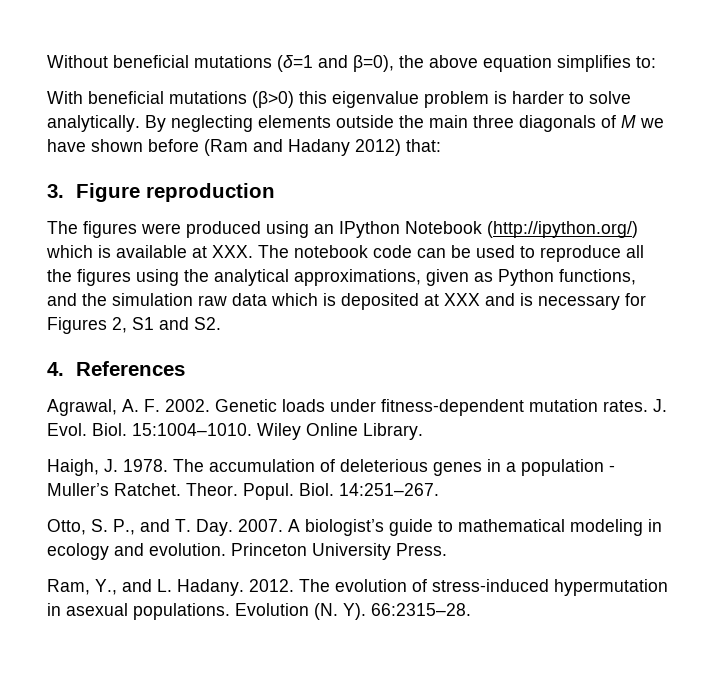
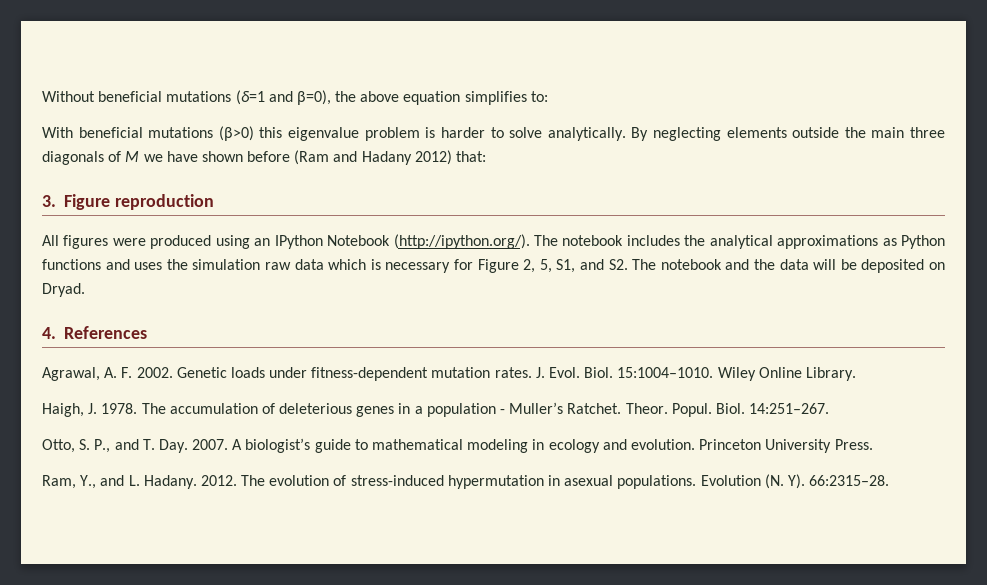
- The figures were produced using an IPython Notebook (http://ipython.org/) which is available at XXX. The notebook code can be used to reproduce all the figures using the analytical approximations, given as Python functions, and the simulation raw data which is deposited at XXX and is necessary for Figures 2, S1 and S2.
+ All figures were produced using an IPython Notebook (http://ipython.org/). The notebook includes the analytical approximations as Python functions and uses the simulation raw data which is necessary for Figure 2, 5, S1, and S2. The notebook and the data will be deposited on Dryad.

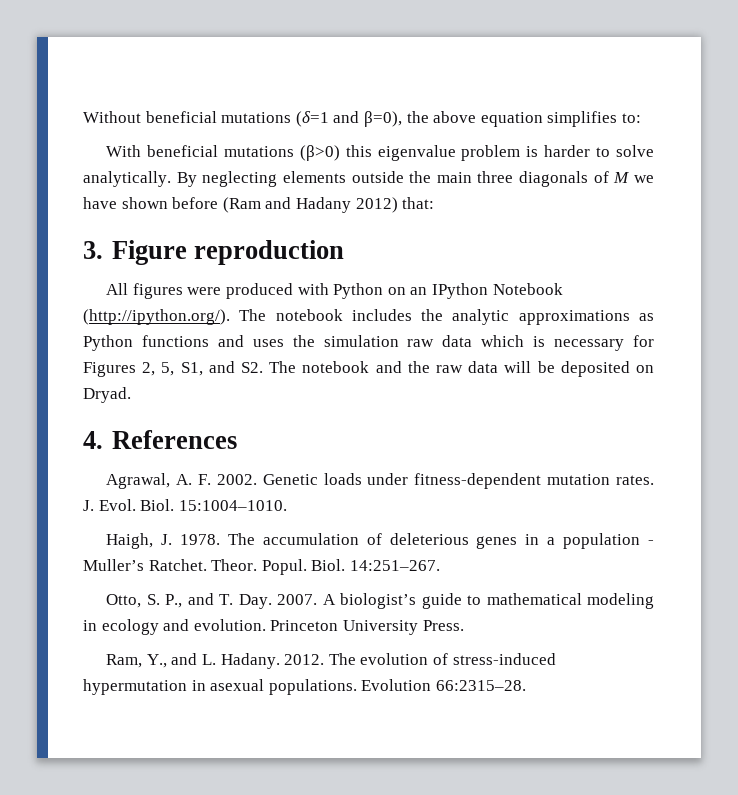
- All figures were produced using an IPython Notebook (http://ipython.org/). The notebook includes the analytical approximations as Python functions and uses the simulation raw data which is necessary for Figure 2, 5, S1, and S2. The notebook and the data will be deposited on Dryad.
+ All figures were produced with Python on an IPython Notebook (http://ipython.org/). The notebook includes the analytic approximations as Python functions and uses the simulation raw data which is necessary for Figures 2, 5, S1, and S2. The notebook and the raw data will be deposited on Dryad.
- Wiley Online Library.
- Evolution (N. Y). 66:2315–28.
+ Evolution 66:2315–28.

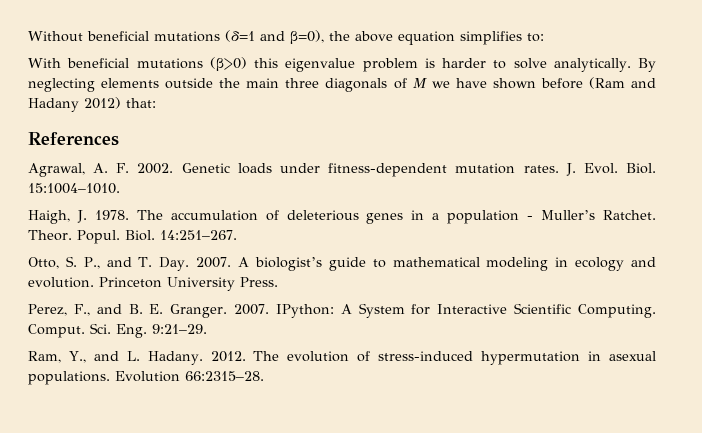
- 3. Figure reproduction
- All figures were produced with Python on an IPython Notebook (http://ipython.org/). The notebook includes the analytic approximations as Python functions and uses the simulation raw data which is necessary for Figures 2, 5, S1, and S2. The notebook and the raw data will be deposited on Dryad.
- 4. References
+ References
+ Perez, F., and B. E. Granger. 2007. IPython: A System for Interactive Scientific Computing. Comput. Sci. Eng. 9:21–29.

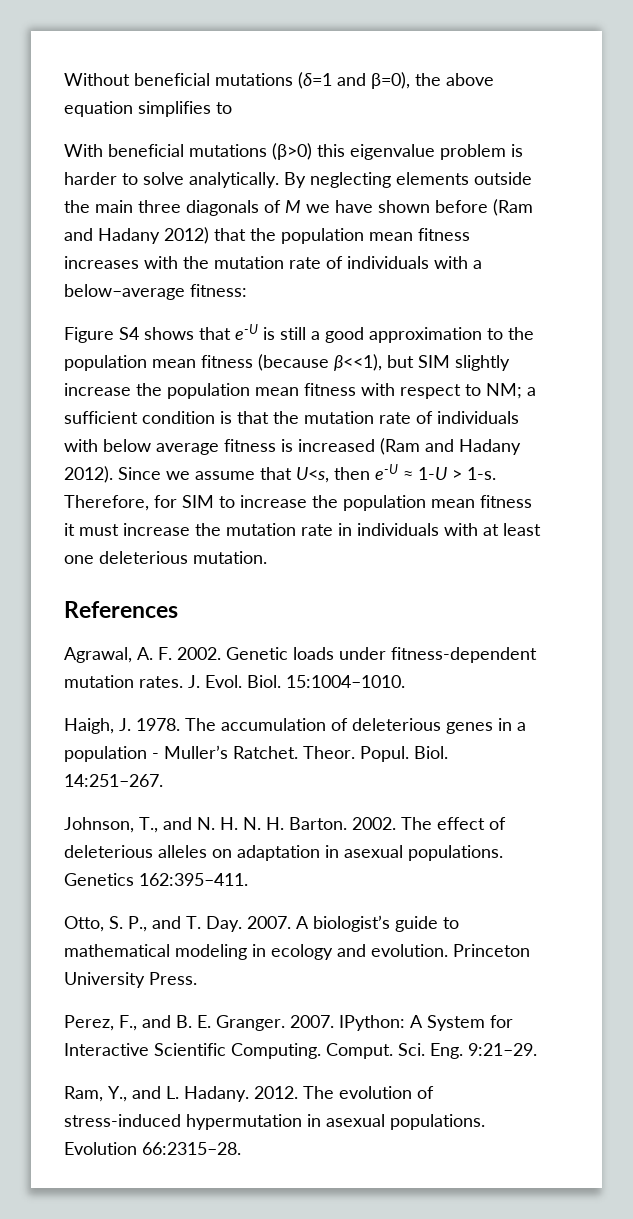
- Without beneficial mutations (δ=1 and β=0), the above equation simplifies to:
+ Without beneficial mutations (δ=1 and β=0), the above equation simplifies to
- By neglecting elements outside the main three diagonals of M we have shown before (Ram and Hadany 2012) that:
+ By neglecting elements outside the main three diagonals of M we have shown before (Ram and Hadany 2012) that the population mean fitness increases with the mutation rate of individuals with a below–average fitness:
+ Figure S4 shows that e-U is still a good approximation to the population mean fitness (because β<<1), but SIM slightly increase the population mean fitness with respect to NM; a sufficient condition is that the mutation rate of individuals with below average fitness is increased (Ram and Hadany 2012). Since we assume that U<s, then e-U ≈ 1-U > 1-s. Therefore, for SIM to increase the population mean fitness it must increase the mutation rate in individuals with at least one deleterious mutation.
+ Johnson, T., and N. H. N. H. Barton. 2002. The effect of deleterious alleles on adaptation in asexual populations. Genetics 162:395–411.

